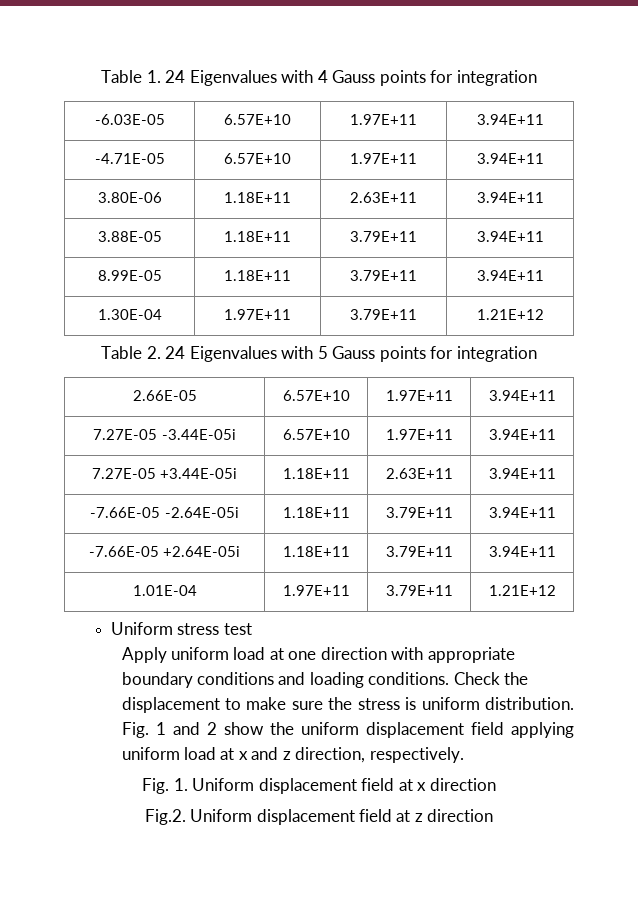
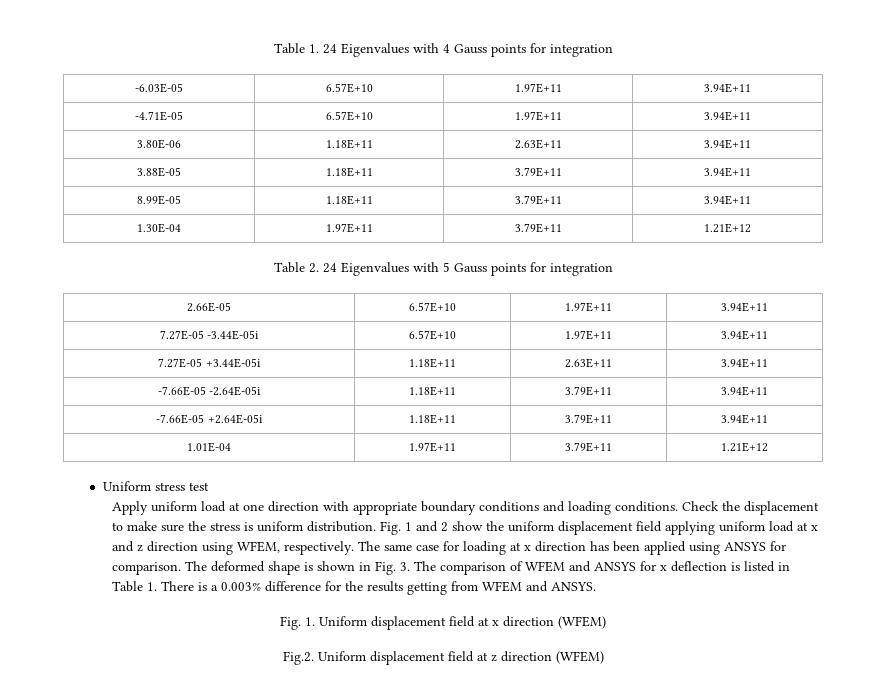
- Fig. 1 and 2 show the uniform displacement field applying uniform load at x and z direction, respectively.
+ Fig. 1 and 2 show the uniform displacement field applying uniform load at x and z direction using WFEM, respectively. The same case for loading at x direction has been applied using ANSYS for comparison. The deformed shape is shown in Fig. 3. The comparison of WFEM and ANSYS for x deflection is listed in Table 1. There is a 0.003% difference for the results getting from WFEM and ANSYS.
- Fig. 1. Uniform displacement field at x direction
+ Fig. 1. Uniform displacement field at x direction (WFEM)
- Fig.2. Uniform displacement field at z direction
+ Fig.2. Uniform displacement field at z direction (WFEM)

